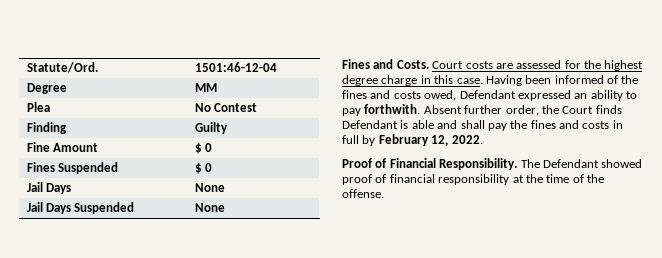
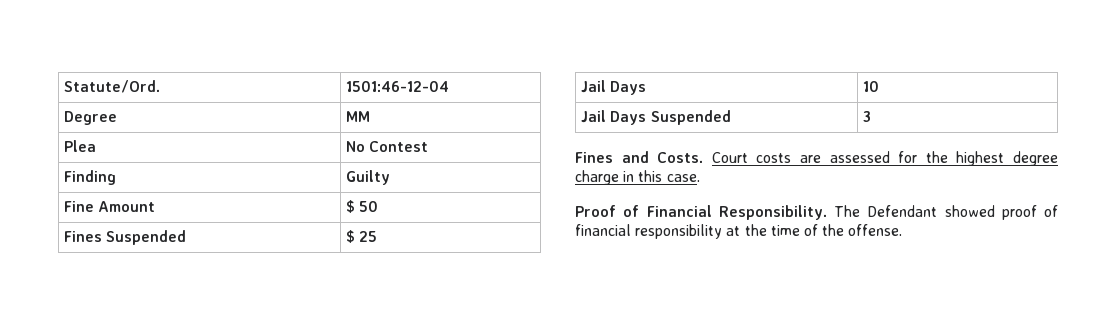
- Fine Amount | $ 0
+ Fine Amount | $ 50
- Fines Suspended | $ 0
- Jail Days | None
+ Fines Suspended | $ 25
+ Jail Days | 10
- Jail Days Suspended | None
+ Jail Days Suspended | 3
- Having been informed of the fines and costs owed, Defendant expressed an ability to pay forthwith. Absent further order, the Court finds Defendant is able and shall pay the fines and costs in full by February 12, 2022.

